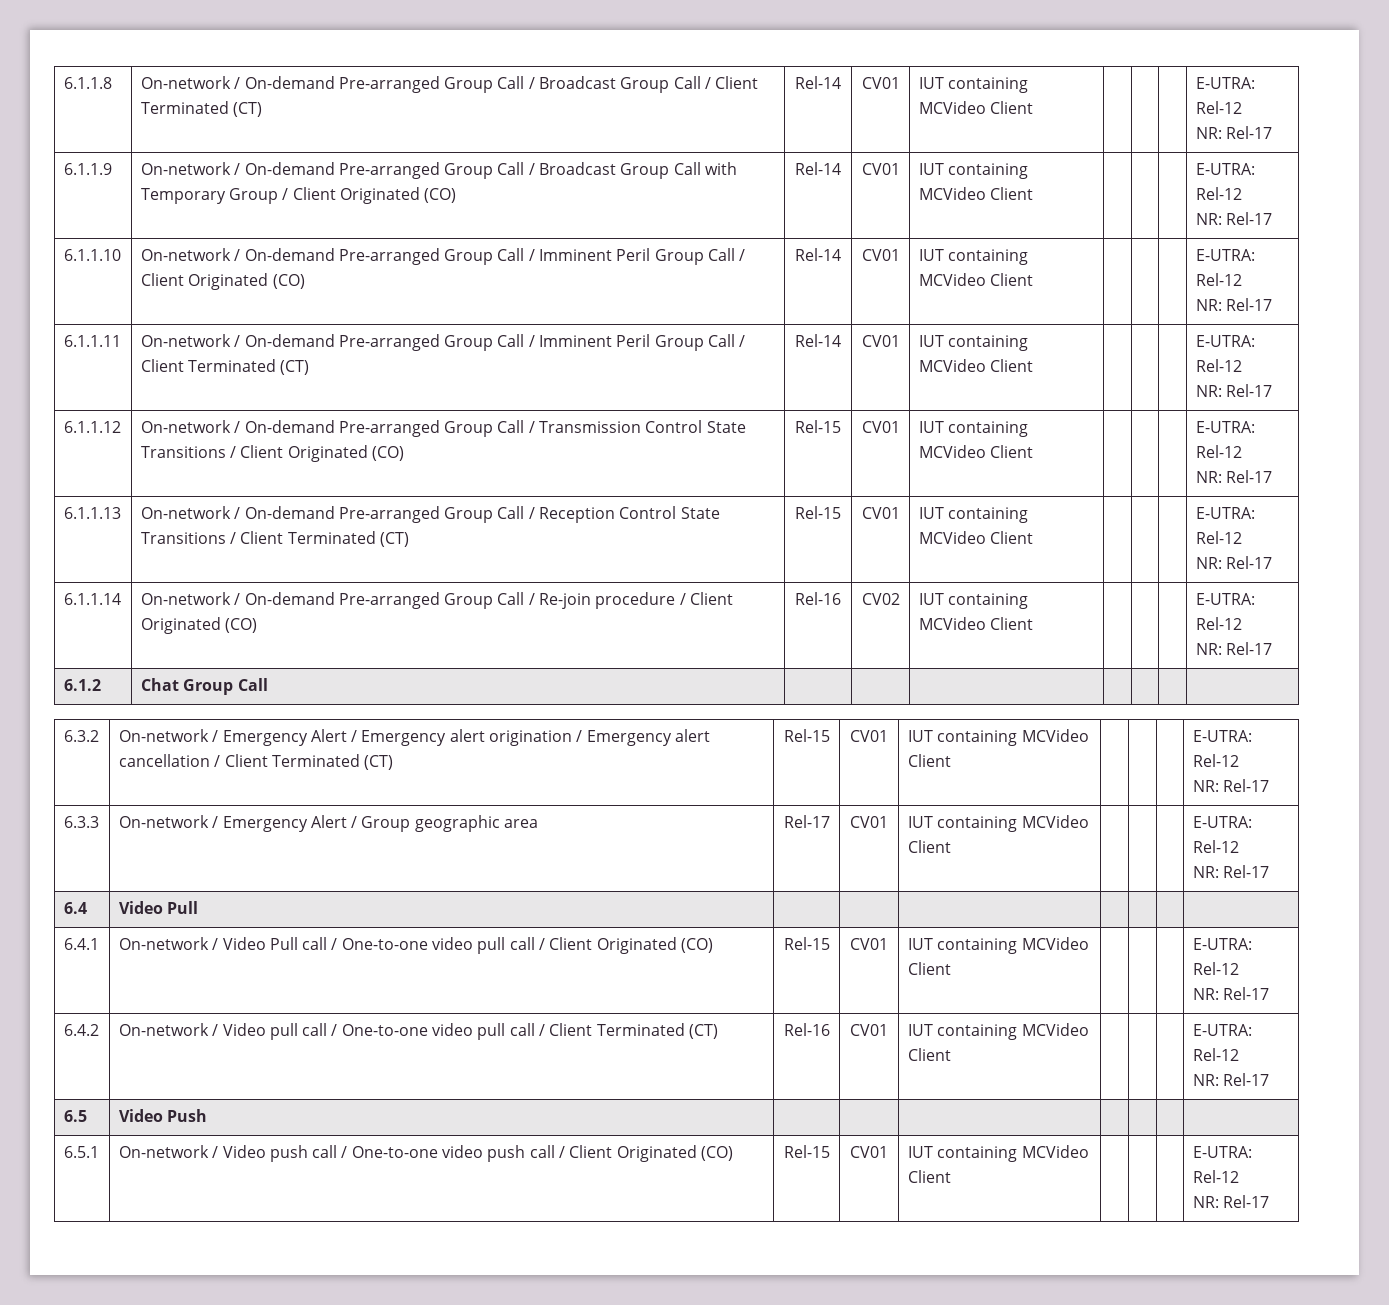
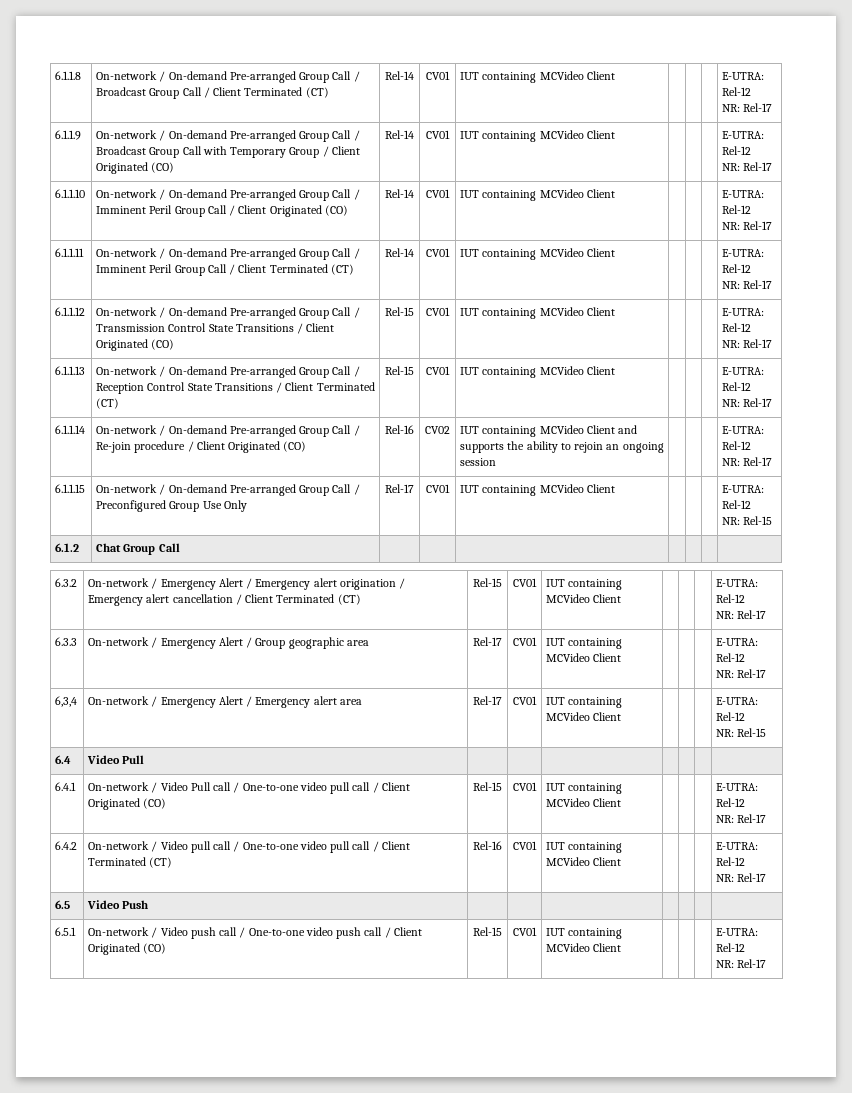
- 6.1.1.14 | On-network / On-demand Pre-arranged Group Call / Re-join procedure / Client Originated (CO) | Rel-16 | CV02 | IUT containing MCVideo Client | | | | E-UTRA: Rel-12
+ 6.1.1.14 | On-network / On-demand Pre-arranged Group Call / Re-join procedure / Client Originated (CO) | Rel-16 | CV02 | IUT containing MCVideo Client and supports the ability to rejoin an ongoing session | | | | E-UTRA: Rel-12
  NR: Rel-17
+ 6.1.1.15 | On-network / On-demand Pre-arranged Group Call / Preconfigured Group Use Only | Rel-17 | CV01 | IUT containing MCVideo Client | | | | E-UTRA: Rel-12
+ NR: Rel-15
+ 6,3,4 | On-network / Emergency Alert / Emergency alert area | Rel-17 | CV01 | IUT containing MCVideo Client | | | | E-UTRA: Rel-12
+ NR: Rel-15

